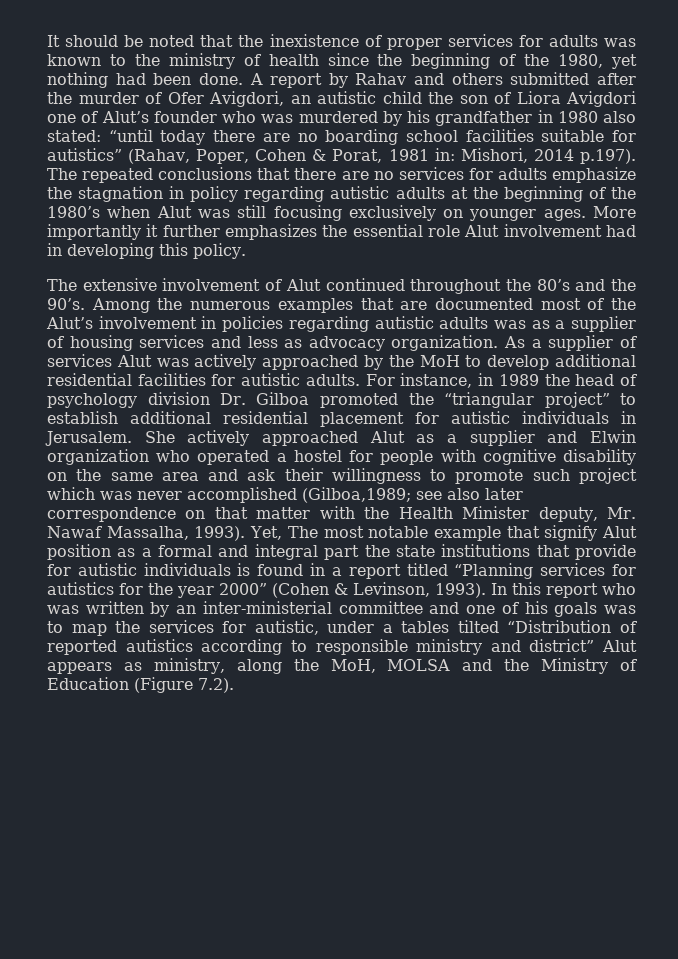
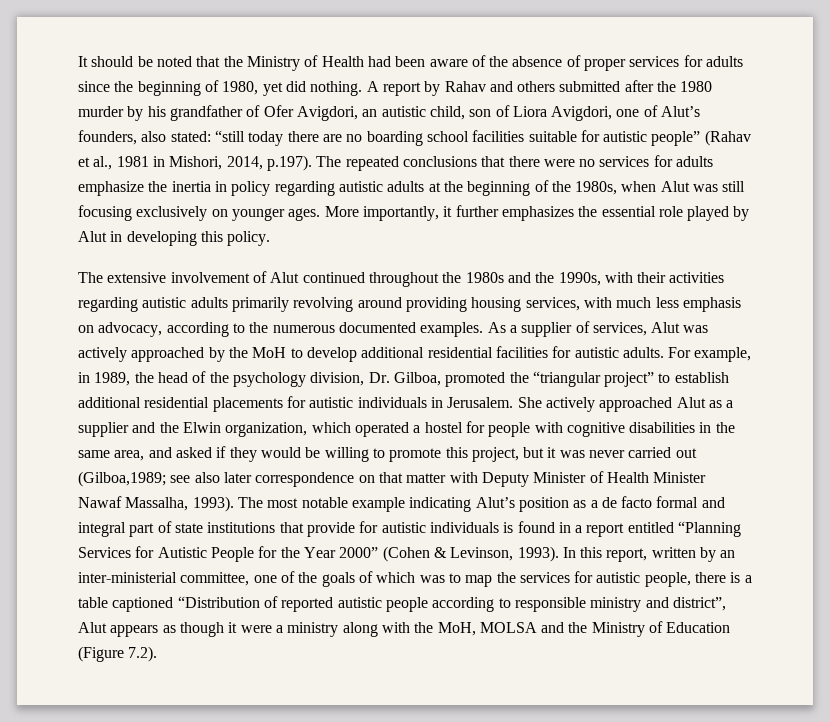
- It should be noted that the inexistence of proper services for adults was known to the ministry of health since the beginning of the 1980, yet nothing had been done.
+ It should be noted that the Ministry of Health had been aware of the absence of proper services for adults since the beginning of 1980, yet did nothing.
- A report by Rahav and others submitted after the murder of Ofer Avigdori, an autistic child the son of Liora Avigdori one of Alut’s founder who was murdered by his grandfather in 1980 also stated:
+ A report by Rahav and others submitted after the 1980 murder by his grandfather of Ofer Avigdori, an autistic child, son of Liora Avigdori, one of Alut’s founders, also stated:
- “until today there are no boarding school facilities suitable for autistics” (Rahav, Poper, Cohen & Porat, 1981 in: Mishori, 2014 p.197). The repeated conclusions that there are no services for adults emphasize the stagnation in policy regarding autistic adults at the beginning of the 1980’s when Alut was still focusing exclusively on younger ages.
+ “still today there are no boarding school facilities suitable for autistic people” (Rahav et al., 1981 in Mishori, 2014, p.197). The repeated conclusions that there were no services for adults emphasize the inertia in policy regarding autistic adults at the beginning of the 1980s, when Alut was still focusing exclusively on younger ages.
- More importantly it further emphasizes the essential role Alut involvement had in developing this policy.
+ More importantly, it further emphasizes the essential role played by Alut in developing this policy.
- The extensive involvement of Alut continued throughout the 80’s and the 90’s. Among the numerous examples that are documented most of the Alut’s involvement in policies regarding autistic adults was as a supplier of housing services and less as advocacy organization.
+ The extensive involvement of Alut continued throughout the 1980s and the 1990s, with their activities regarding autistic adults primarily revolving around providing housing services, with much less emphasis on advocacy, according to the numerous documented examples.
- As a supplier of services Alut was actively approached by the MoH to develop additional residential facilities for autistic adults.
+ As a supplier of services, Alut was actively approached by the MoH to develop additional residential facilities for autistic adults.
- For instance, in 1989 the head of psychology division Dr. Gilboa promoted the “triangular project” to establish additional residential placement for autistic individuals in Jerusalem.
+ For example, in 1989, the head of the psychology division, Dr. Gilboa, promoted the “triangular project” to establish additional residential placements for autistic individuals in Jerusalem.
- She actively approached Alut as a supplier and Elwin organization who operated a hostel for people with cognitive disability on the same area and ask their willingness to promote such project which was never accomplished (Gilboa,1989; see also later correspondence on that matter with the Health Minister deputy, Mr. Nawaf Massalha, 1993).
+ She actively approached Alut as a supplier and the Elwin organization, which operated a hostel for people with cognitive disabilities in the same area, and asked if they would be willing to promote this project, but it was never carried out (Gilboa,1989; see also later correspondence on that matter with Deputy Minister of Health Minister Nawaf Massalha, 1993).
- Yet, The most notable example that signify Alut position as a formal and integral part the state institutions that provide for autistic individuals is found in a report titled “Planning services for autistics for the year 2000” (Cohen & Levinson, 1993).
+ The most notable example indicating Alut’s position as a de facto formal and integral part of state institutions that provide for autistic individuals is found in a report entitled “Planning Services for Autistic People for the Year 2000” (Cohen & Levinson, 1993).
- In this report who was written by an inter-ministerial committee and one of his goals was to map the services for autistic, under a tables tilted “Distribution of reported autistics according to responsible ministry and district” Alut appears as ministry, along the MoH, MOLSA and the Ministry of Education (Figure 7.2).
+ In this report, written by an inter-ministerial committee, one of the goals of which was to map the services for autistic people, there is a table captioned “Distribution of reported autistic people according to responsible ministry and district”, Alut appears as though it were a ministry along with the MoH, MOLSA and the Ministry of Education (Figure 7.2).

